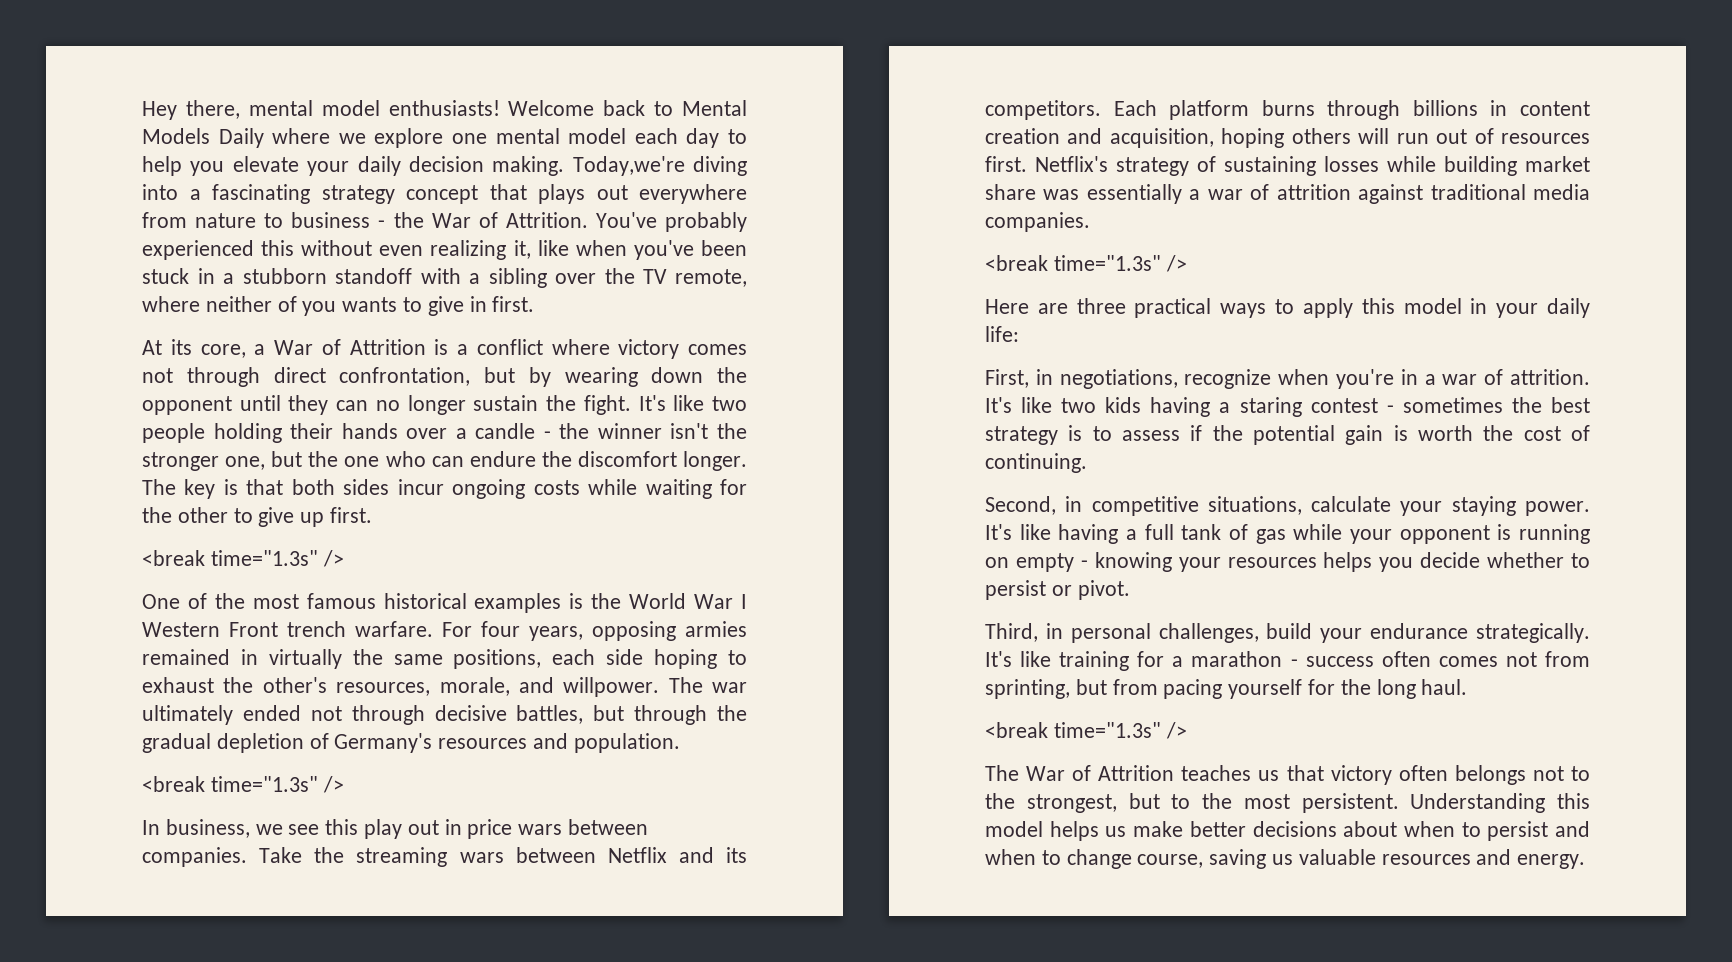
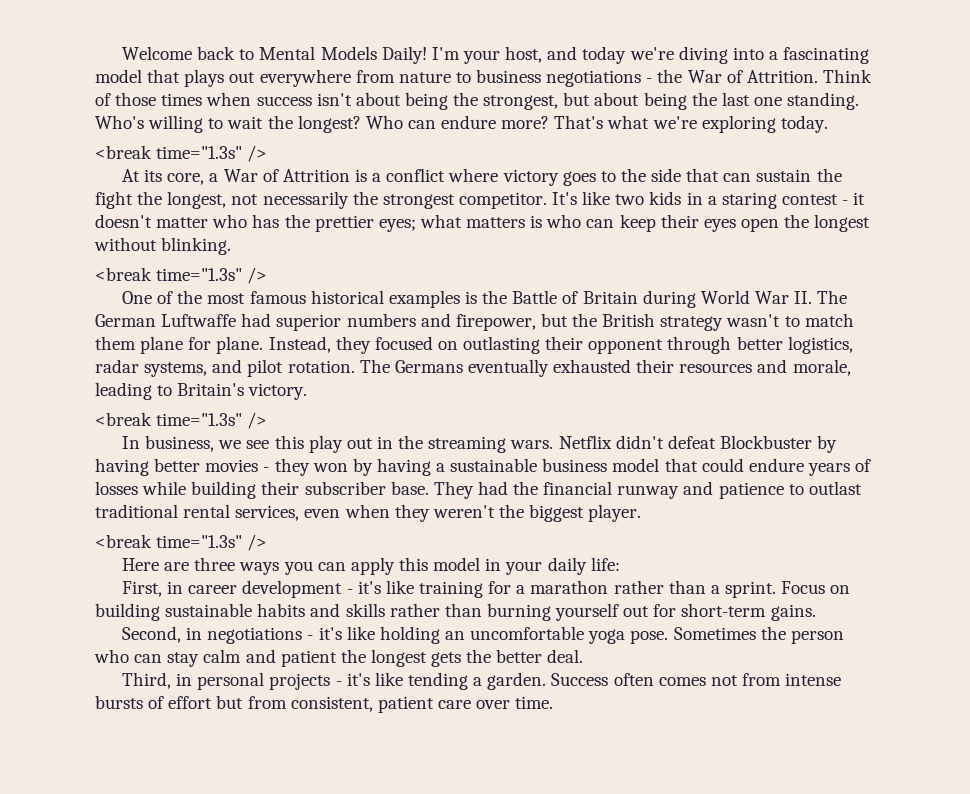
- Hey there, mental model enthusiasts! Welcome back to Mental Models Daily where we explore one mental model each day to help you elevate your daily decision making. Today,we're diving into a fascinating strategy concept that plays out everywhere from nature to business - the War of Attrition.
+ Welcome back to Mental Models Daily! I'm your host, and today we're diving into a fascinating model that plays out everywhere from nature to business negotiations - the War of Attrition.
- You've probably experienced this without even realizing it, like when you've been stuck in a stubborn standoff with a sibling over the TV remote, where neither of you wants to give in first.
+ Think of those times when success isn't about being the strongest, but about being the last one standing. Who's willing to wait the longest? Who can endure more? That's what we're exploring today.
+ <break time="1.3s" />
- At its core, a War of Attrition is a conflict where victory comes not through direct confrontation, but by wearing down the opponent until they can no longer sustain the fight. It's like two people holding their hands over a candle - the winner isn't the stronger one, but the one who can endure the discomfort longer. The key is that both sides incur ongoing costs while waiting for the other to give up first.
+ At its core, a War of Attrition is a conflict where victory goes to the side that can sustain the fight the longest, not necessarily the strongest competitor. It's like two kids in a staring contest - it doesn't matter who has the prettier eyes; what matters is who can keep their eyes open the longest without blinking.
- One of the most famous historical examples is the World War I Western Front trench warfare. For four years, opposing armies remained in virtually the same positions, each side hoping to exhaust the other's resources, morale, and willpower. The war ultimately ended not through decisive battles, but through the gradual depletion of Germany's resources and population.
+ One of the most famous historical examples is the Battle of Britain during World War II. The German Luftwaffe had superior numbers and firepower, but the British strategy wasn't to match them plane for plane. Instead, they focused on outlasting their opponent through better logistics, radar systems, and pilot rotation. The Germans eventually exhausted their resources and morale, leading to Britain's victory.
- In business, we see this play out in price wars between companies. Take the streaming wars between Netflix and its competitors. Each platform burns through billions in content creation and acquisition, hoping others will run out of resources first. Netflix's strategy of sustaining losses while building market share was essentially a war of attrition against traditional media companies.
+ In business, we see this play out in the streaming wars. Netflix didn't defeat Blockbuster by having better movies - they won by having a sustainable business model that could endure years of losses while building their subscriber base. They had the financial runway and patience to outlast traditional rental services, even when they weren't the biggest player.
- Here are three practical ways to apply this model in your daily life:
+ Here are three ways you can apply this model in your daily life:
- First, in negotiations, recognize when you're in a war of attrition. It's like two kids having a staring contest - sometimes the best strategy is to assess if the potential gain is worth the cost of continuing.
- Second, in competitive situations, calculate your staying power. It's like having a full tank of gas while your opponent is running on empty - knowing your resources helps you decide whether to persist or pivot.
- Third, in personal challenges, build your endurance strategically. It's like training for a marathon - success often comes not from sprinting, but from pacing yourself for the long haul.
- <break time="1.3s" />
- The War of Attrition teaches us that victory often belongs not to the strongest, but to the most persistent. Understanding this model helps us make better decisions about when to persist and when to change course, saving us valuable resources and energy.
+ First, in career development - it's like training for a marathon rather than a sprint. Focus on building sustainable habits and skills rather than burning yourself out for short-term gains.
+ Second, in negotiations - it's like holding an uncomfortable yoga pose. Sometimes the person who can stay calm and patient the longest gets the better deal.
+ Third, in personal projects - it's like tending a garden. Success often comes not from intense bursts of effort but from consistent, patient care over time.

